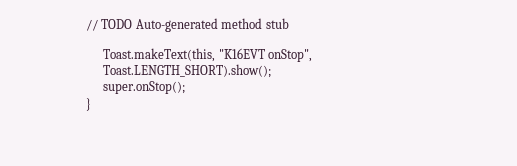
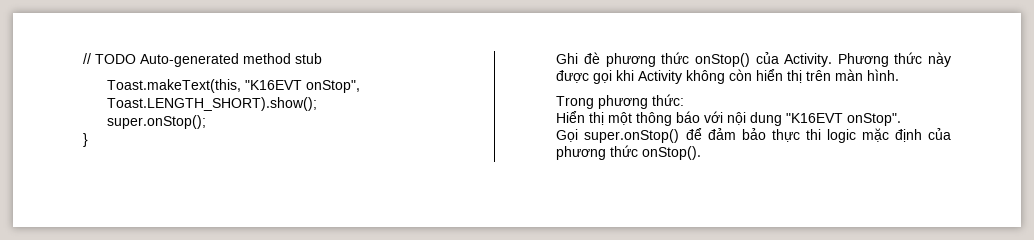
+ Ghi đè phương thức onStop() của Activity. Phương thức này được gọi khi Activity không còn hiển thị trên màn hình.
+ Trong phương thức:
+ Hiển thị một thông báo với nội dung "K16EVT onStop".
+ Gọi super.onStop() để đảm bảo thực thi logic mặc định của phương thức onStop().

